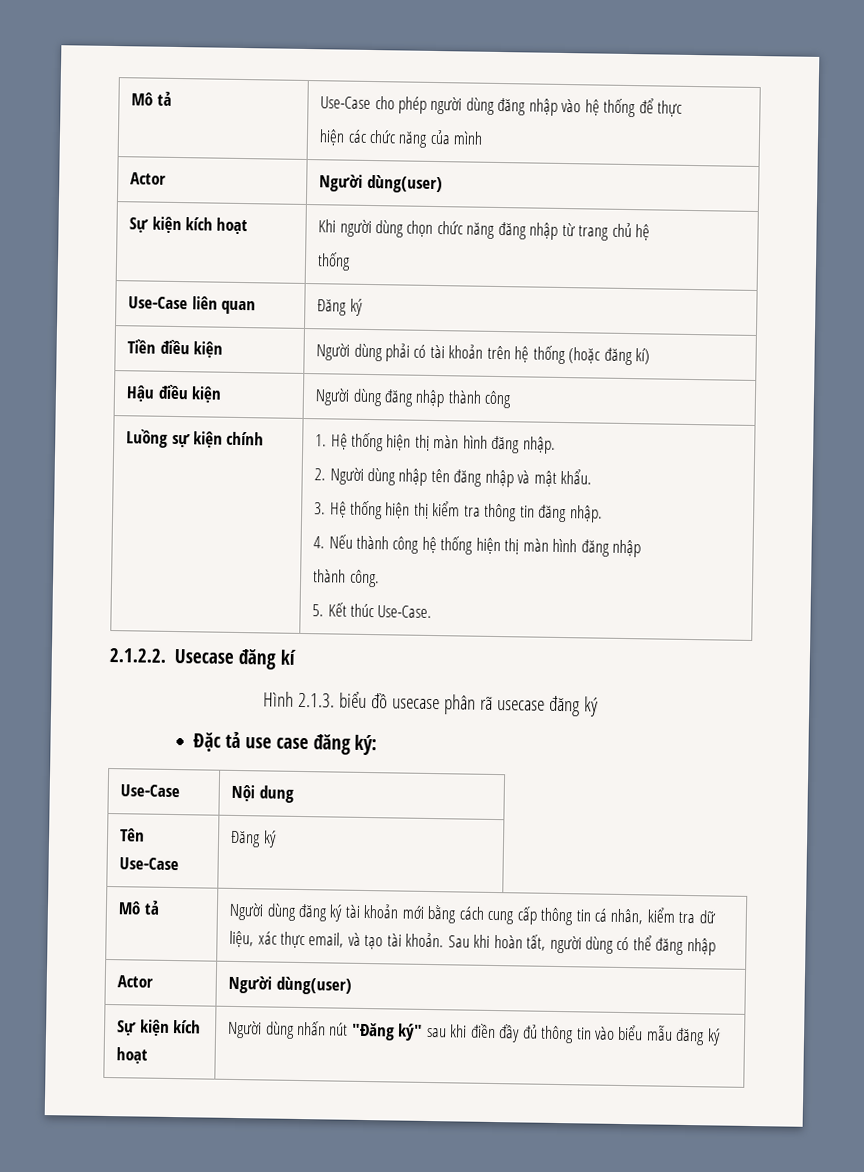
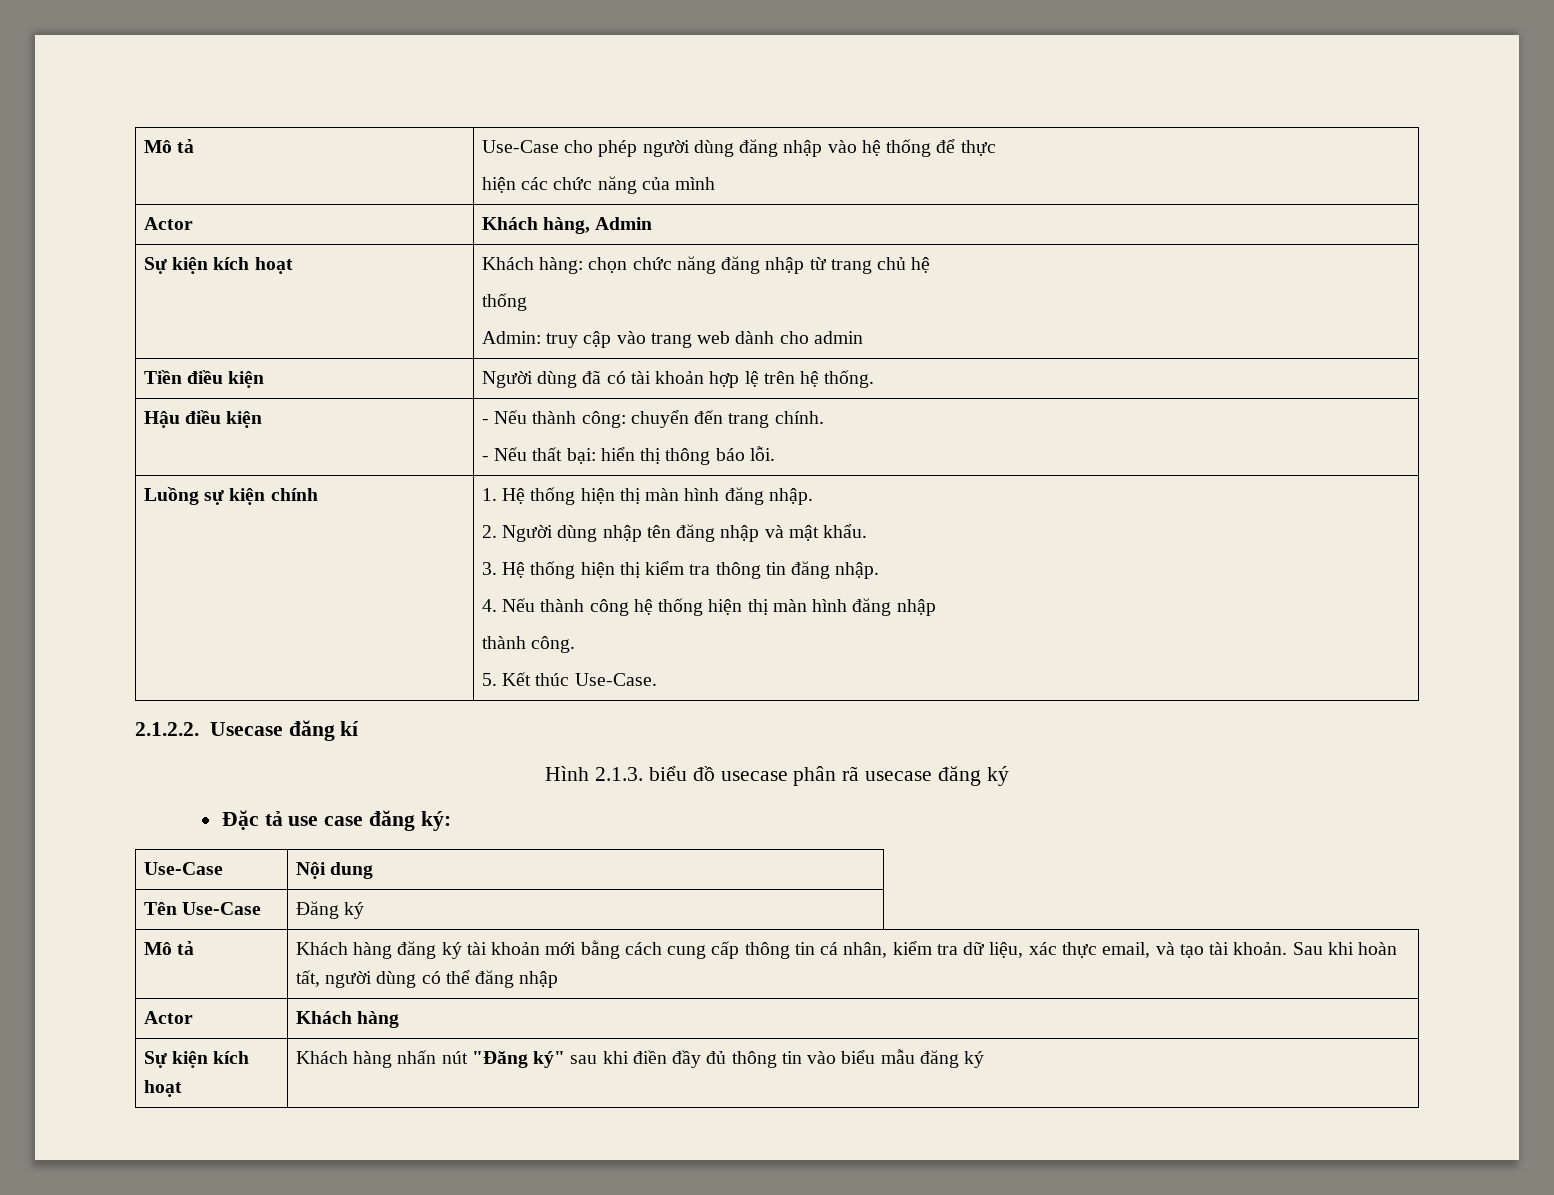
  Mô tả | Use-Case cho phép người dùng đăng nhập vào hệ thống để thực
  hiện các chức năng của mình
- Actor | Người dùng(user)
- Sự kiện kích hoạt | Khi người dùng chọn chức năng đăng nhập từ trang chủ hệ
+ Actor | Khách hàng, Admin
+ Sự kiện kích hoạt | Khách hàng: chọn chức năng đăng nhập từ trang chủ hệ
  thống
- Use-Case liên quan | Đăng ký
+ Admin: truy cập vào trang web dành cho admin
- Tiền điều kiện | Người dùng phải có tài khoản trên hệ thống (hoặc đăng kí)
- Hậu điều kiện | Người dùng đăng nhập thành công
+ Tiền điều kiện | Người dùng đã có tài khoản hợp lệ trên hệ thống.
+ Hậu điều kiện | - Nếu thành công: chuyển đến trang chính.
+ - Nếu thất bại: hiển thị thông báo lỗi.
- Mô tả | Người dùng đăng ký tài khoản mới bằng cách cung cấp thông tin cá nhân, kiểm tra dữ liệu, xác thực email, và tạo tài khoản. Sau khi hoàn tất, người dùng có thể đăng nhập
- Actor | Người dùng(user)
- Sự kiện kích hoạt | Người dùng nhấn nút "Đăng ký" sau khi điền đầy đủ thông tin vào biểu mẫu đăng ký
+ Mô tả | Khách hàng đăng ký tài khoản mới bằng cách cung cấp thông tin cá nhân, kiểm tra dữ liệu, xác thực email, và tạo tài khoản. Sau khi hoàn tất, người dùng có thể đăng nhập
+ Actor | Khách hàng
+ Sự kiện kích hoạt | Khách hàng nhấn nút "Đăng ký" sau khi điền đầy đủ thông tin vào biểu mẫu đăng ký

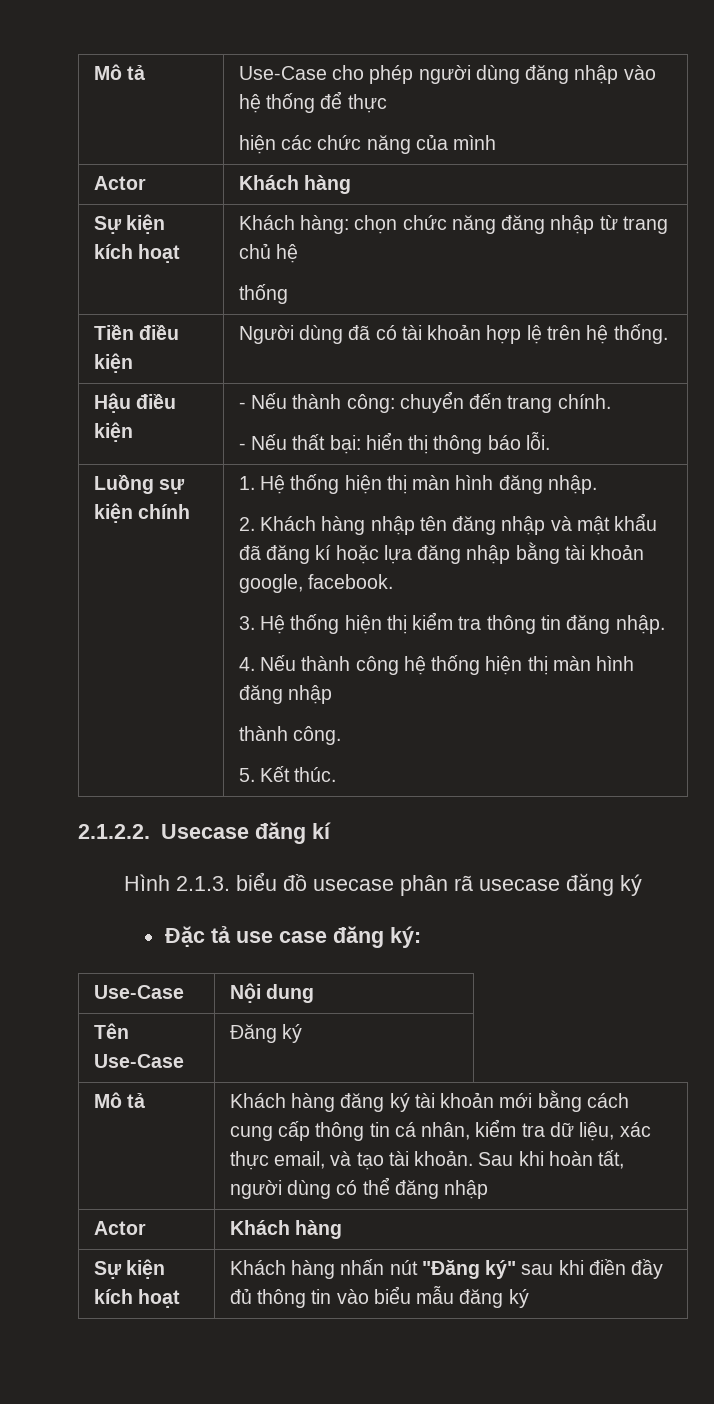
  Mô tả | Use-Case cho phép người dùng đăng nhập vào hệ thống để thực
  hiện các chức năng của mình
- Actor | Khách hàng, Admin
+ Actor | Khách hàng
  Sự kiện kích hoạt | Khách hàng: chọn chức năng đăng nhập từ trang chủ hệ
  thống
- Admin: truy cập vào trang web dành cho admin
- 2. Người dùng nhập tên đăng nhập và mật khẩu.
+ 2. Khách hàng nhập tên đăng nhập và mật khẩu đã đăng kí hoặc lựa đăng nhập bằng tài khoản google, facebook.
- 5. Kết thúc Use-Case.
+ 5. Kết thúc.

